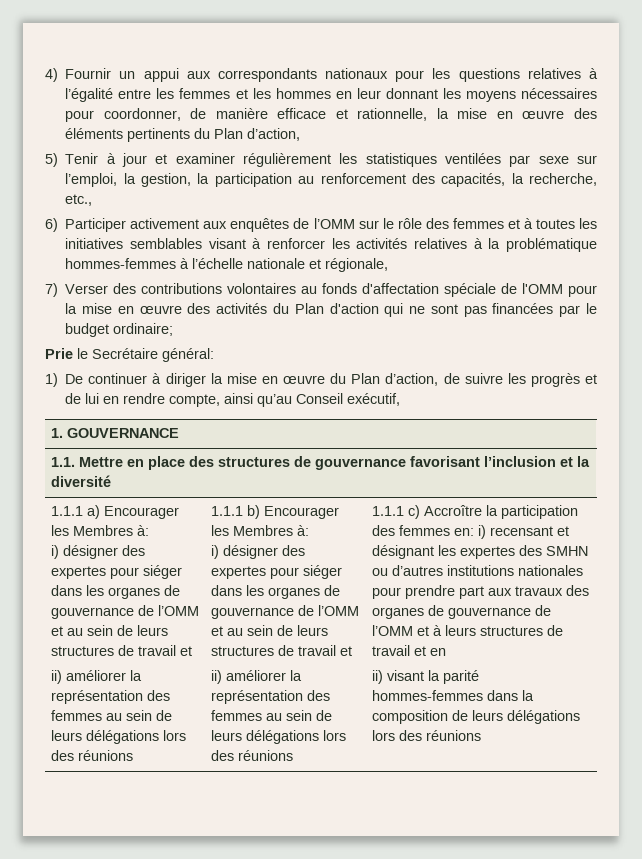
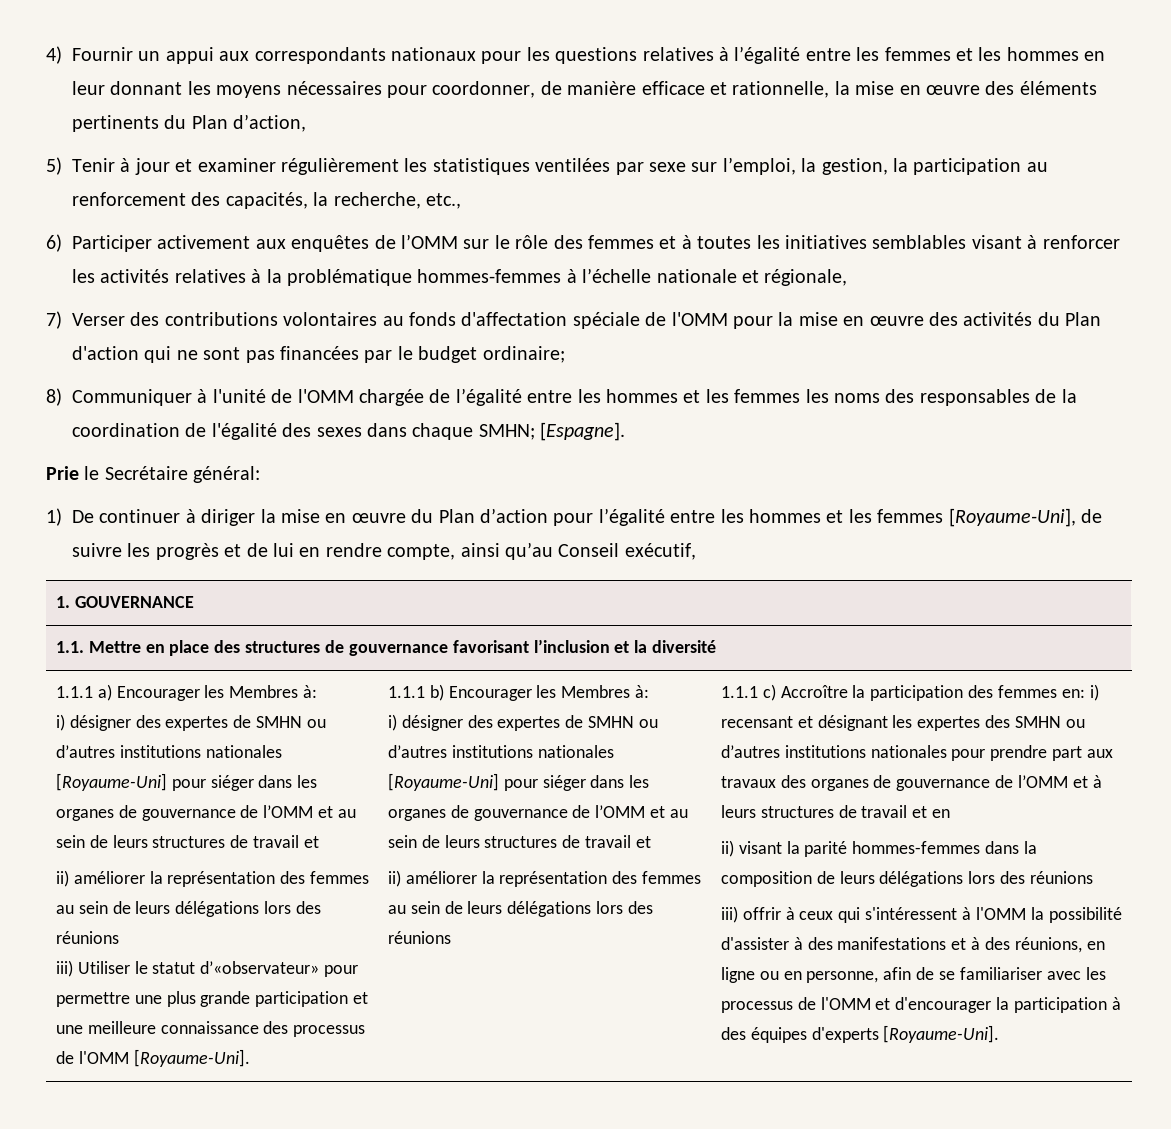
+ 8) Communiquer à l'unité de l'OMM chargée de l’égalité entre les hommes et les femmes les noms des responsables de la coordination de l'égalité des sexes dans chaque SMHN; [Espagne].
- 1) De continuer à diriger la mise en œuvre du Plan d’action, de suivre les progrès et de lui en rendre compte, ainsi qu’au Conseil exécutif,
+ 1) De continuer à diriger la mise en œuvre du Plan d’action pour l’égalité entre les hommes et les femmes [Royaume-Uni], de suivre les progrès et de lui en rendre compte, ainsi qu’au Conseil exécutif,
  1.1.1 a) Encourager les Membres à:
- i) désigner des expertes pour siéger dans les organes de gouvernance de l’OMM et au sein de leurs structures de travail et
+ i) désigner des expertes de SMHN ou d’autres institutions nationales [Royaume-Uni] pour siéger dans les organes de gouvernance de l’OMM et au sein de leurs structures de travail et
+ iii) Utiliser le statut d’«observateur» pour permettre une plus grande participation et une meilleure connaissance des processus de l'OMM [Royaume-Uni].
  1.1.1 b) Encourager les Membres à:
- i) désigner des expertes pour siéger dans les organes de gouvernance de l’OMM et au sein de leurs structures de travail et
+ i) désigner des expertes de SMHN ou d’autres institutions nationales [Royaume-Uni] pour siéger dans les organes de gouvernance de l’OMM et au sein de leurs structures de travail et
+ iii) offrir à ceux qui s'intéressent à l'OMM la possibilité d'assister à des manifestations et à des réunions, en ligne ou en personne, afin de se familiariser avec les processus de l'OMM et d'encourager la participation à des équipes d'experts [Royaume-Uni].

